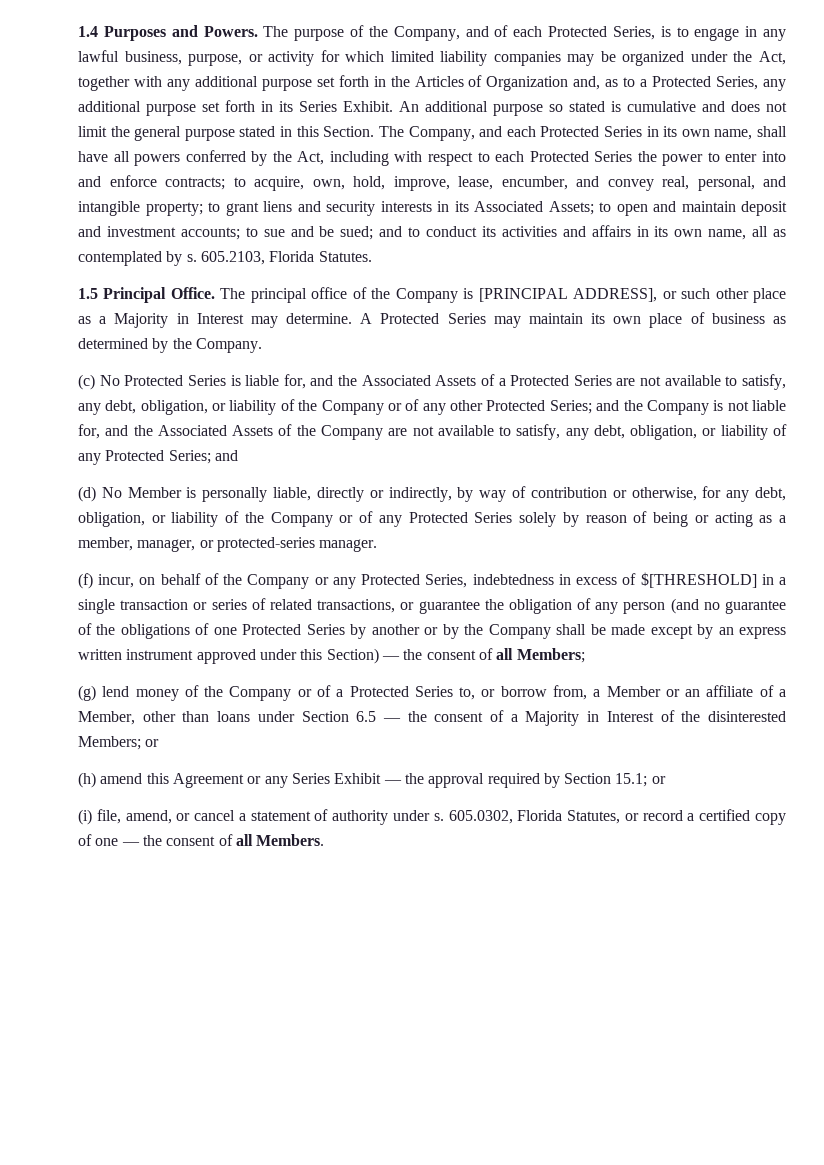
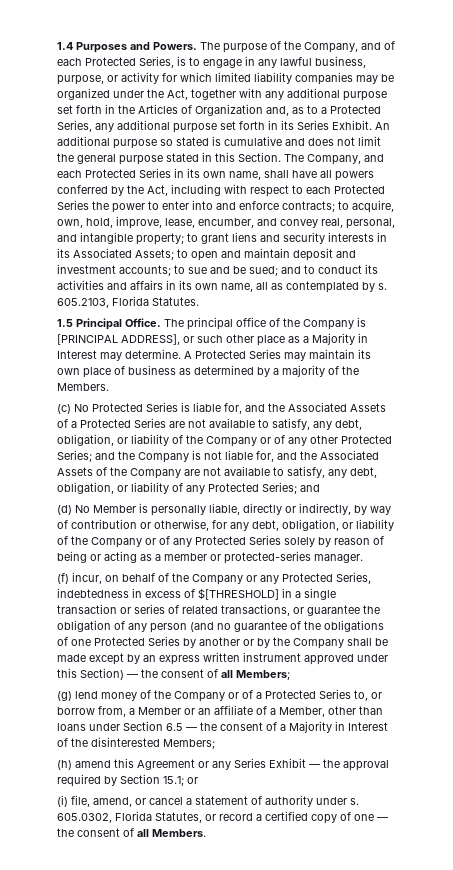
- A Protected Series may maintain its own place of business as determined by the Company.
+ A Protected Series may maintain its own place of business as determined by a majority of the Members.
- (d) No Member is personally liable, directly or indirectly, by way of contribution or otherwise, for any debt, obligation, or liability of the Company or of any Protected Series solely by reason of being or acting as a member, manager, or protected-series manager.
+ (d) No Member is personally liable, directly or indirectly, by way of contribution or otherwise, for any debt, obligation, or liability of the Company or of any Protected Series solely by reason of being or acting as a member or protected-series manager.
- (g) lend money of the Company or of a Protected Series to, or borrow from, a Member or an affiliate of a Member, other than loans under Section 6.5 — the consent of a Majority in Interest of the disinterested Members; or
+ (g) lend money of the Company or of a Protected Series to, or borrow from, a Member or an affiliate of a Member, other than loans under Section 6.5 — the consent of a Majority in Interest of the disinterested Members;

